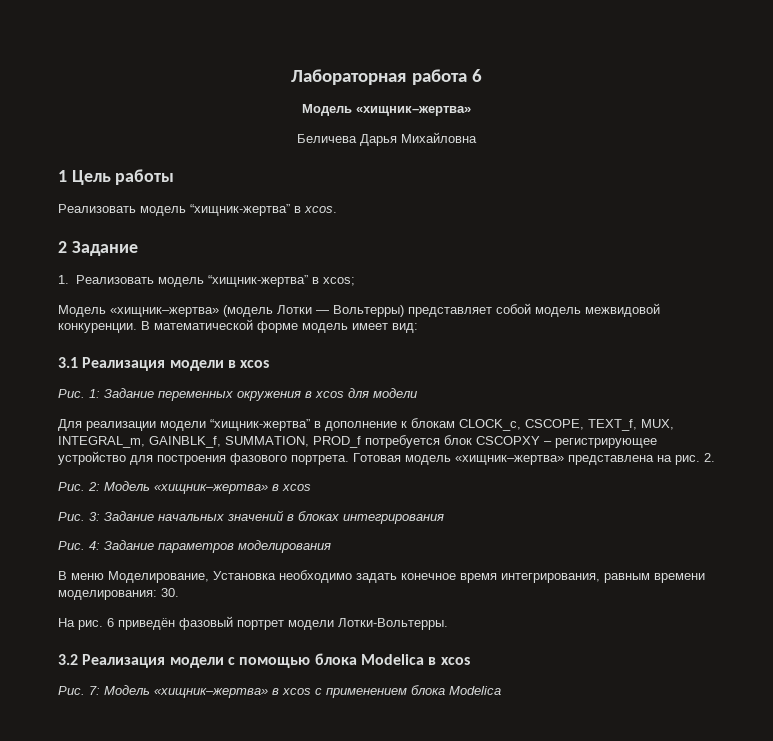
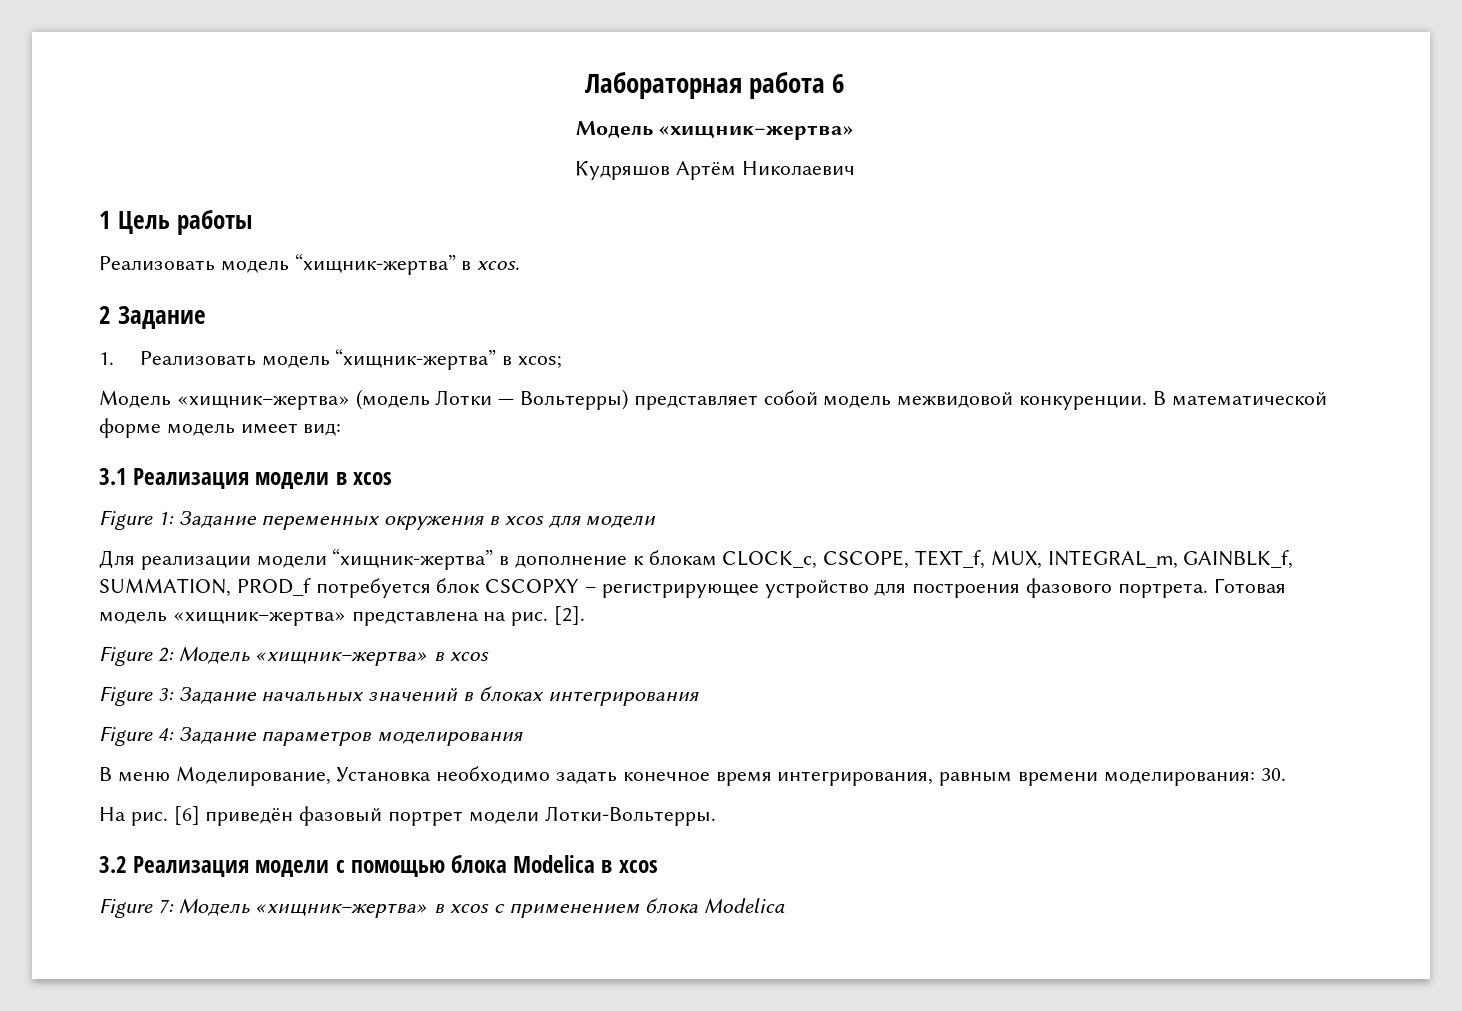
- Беличева Дарья Михайловна
+ Кудряшов Артём Николаевич
- Рис. 1: Задание переменных окружения в xcos для модели
+ Figure 1: Задание переменных окружения в xcos для модели
- 2.
- Рис. 2: Модель «хищник–жертва» в xcos
+ [2].
+ Figure 2: Модель «хищник–жертва» в xcos
- Рис. 3: Задание начальных значений в блоках интегрирования
+ Figure 3: Задание начальных значений в блоках интегрирования
- Рис. 4: Задание параметров моделирования
+ Figure 4: Задание параметров моделирования
- 6 приведён фазовый портрет модели Лотки-Вольтерры.
+ [6] приведён фазовый портрет модели Лотки-Вольтерры.
- Рис. 7: Модель «хищник–жертва» в xcos с применением блока Modelica
+ Figure 7: Модель «хищник–жертва» в xcos с применением блока Modelica

